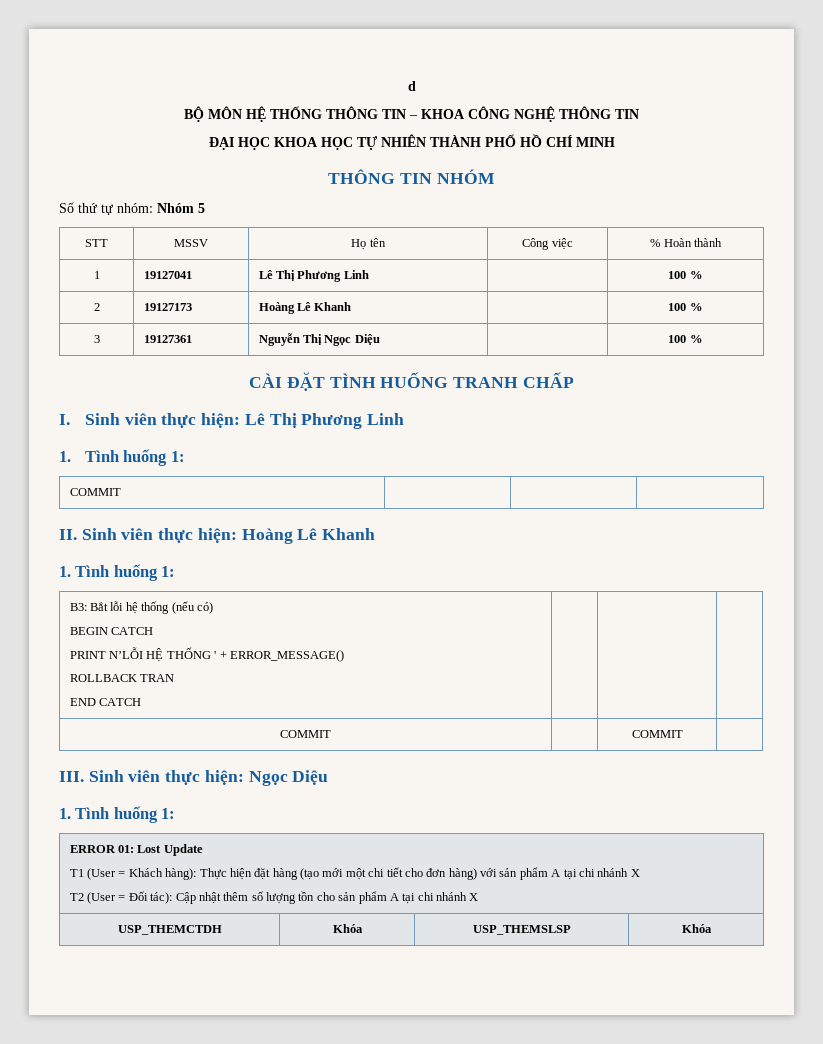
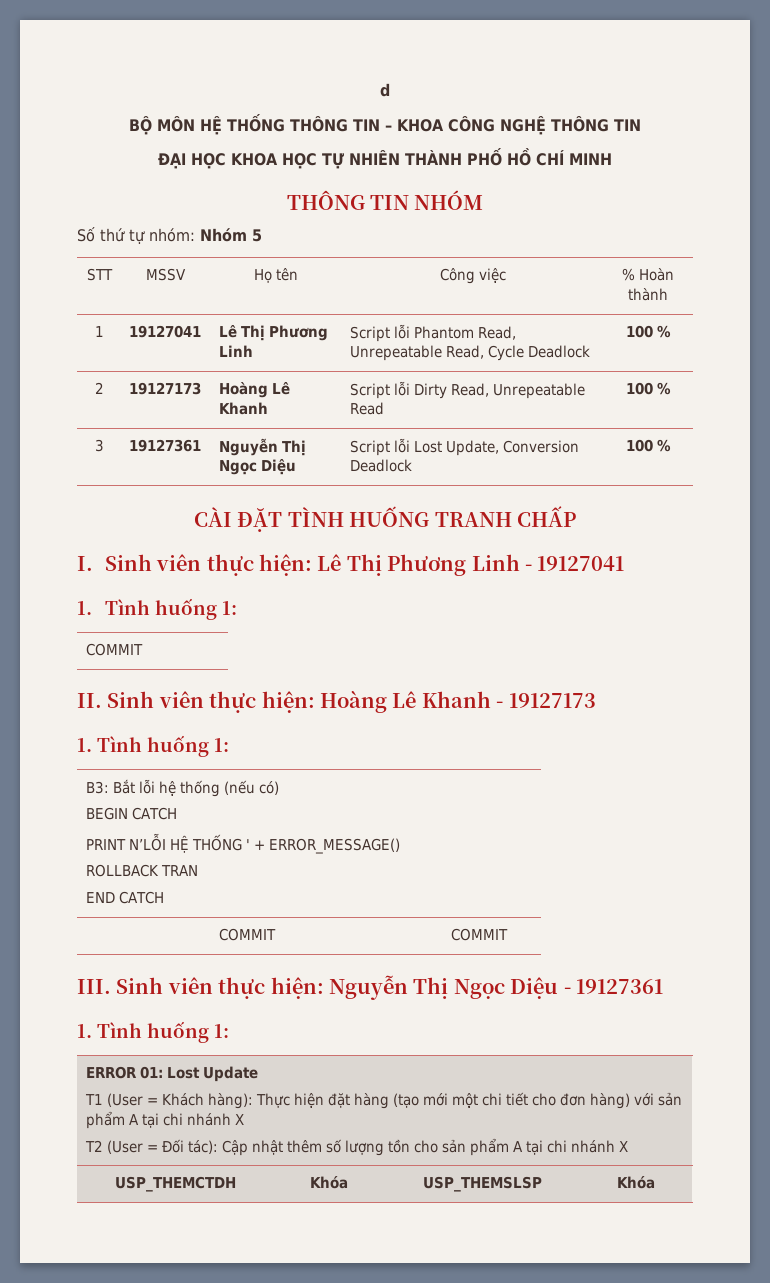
- 1 | 19127041 | Lê Thị Phương Linh | | 100 %
+ 1 | 19127041 | Lê Thị Phương Linh | Script lỗi Phantom Read, Unrepeatable Read, Cycle Deadlock | 100 %
- 2 | 19127173 | Hoàng Lê Khanh | | 100 %
+ 2 | 19127173 | Hoàng Lê Khanh | Script lỗi Dirty Read, Unrepeatable Read | 100 %
- 3 | 19127361 | Nguyễn Thị Ngọc Diệu | | 100 %
+ 3 | 19127361 | Nguyễn Thị Ngọc Diệu | Script lỗi Lost Update, Conversion Deadlock | 100 %
- I. Sinh viên thực hiện: Lê Thị Phương Linh
+ I. Sinh viên thực hiện: Lê Thị Phương Linh - 19127041
- II. Sinh viên thực hiện: Hoàng Lê Khanh
+ II. Sinh viên thực hiện: Hoàng Lê Khanh - 19127173
- III. Sinh viên thực hiện: Ngọc Diệu
+ III. Sinh viên thực hiện: Nguyễn Thị Ngọc Diệu - 19127361

